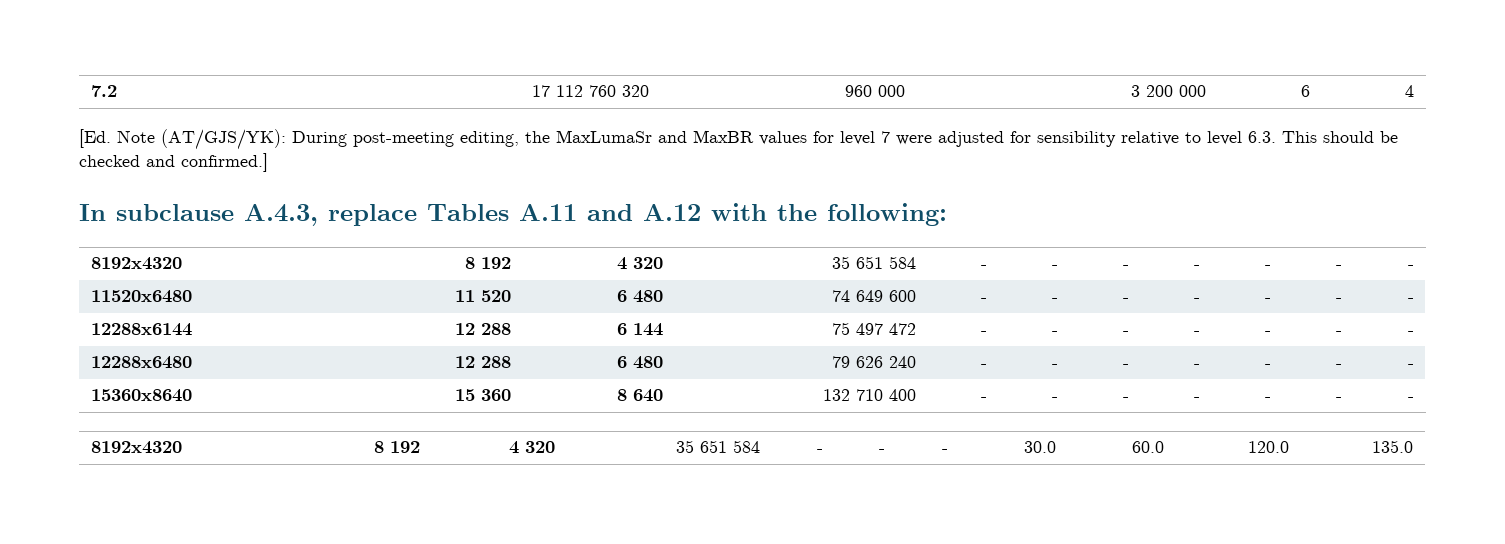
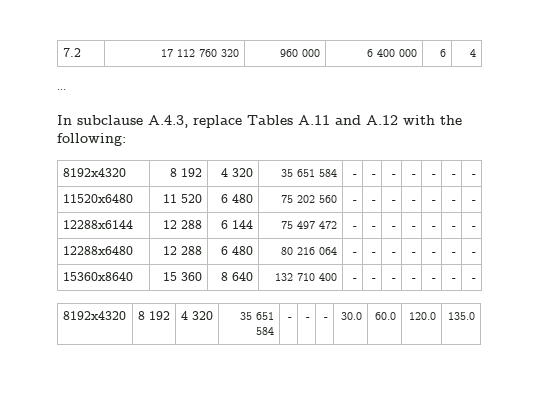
- 7.2 | 17 112 760 320 | 960 000 | 3 200 000 | 6 | 4
+ 7.2 | 17 112 760 320 | 960 000 | 6 400 000 | 6 | 4
- [Ed. Note (AT/GJS/YK): During post-meeting editing, the MaxLumaSr and MaxBR values for level 7 were adjusted for sensibility relative to level 6.3. This should be checked and confirmed.]
+ ...
- 11520x6480 | 11 520 | 6 480 | 74 649 600 | - | - | - | - | - | - | -
+ 11520x6480 | 11 520 | 6 480 | 75 202 560 | - | - | - | - | - | - | -
- 12288x6480 | 12 288 | 6 480 | 79 626 240 | - | - | - | - | - | - | -
+ 12288x6480 | 12 288 | 6 480 | 80 216 064 | - | - | - | - | - | - | -

